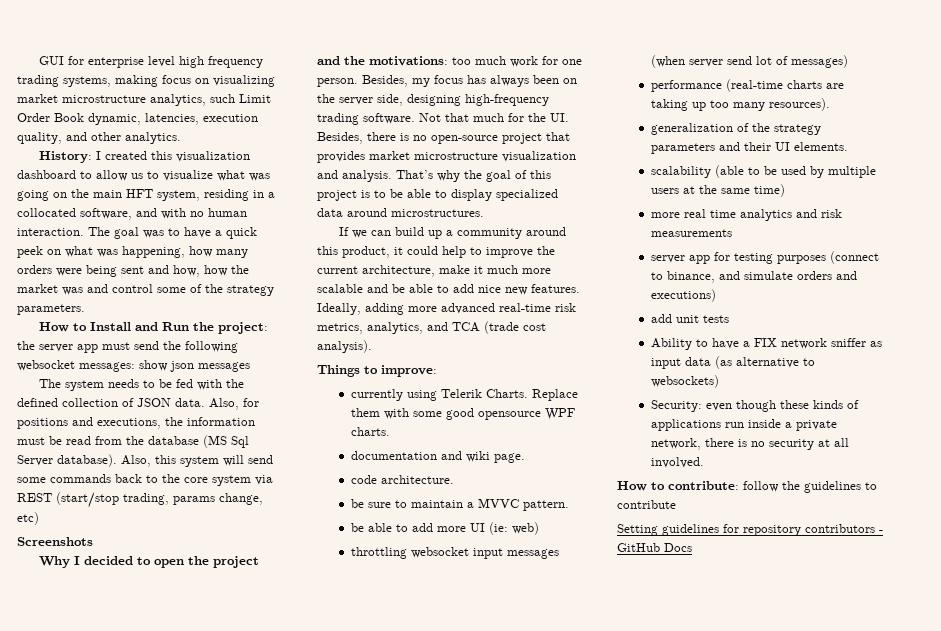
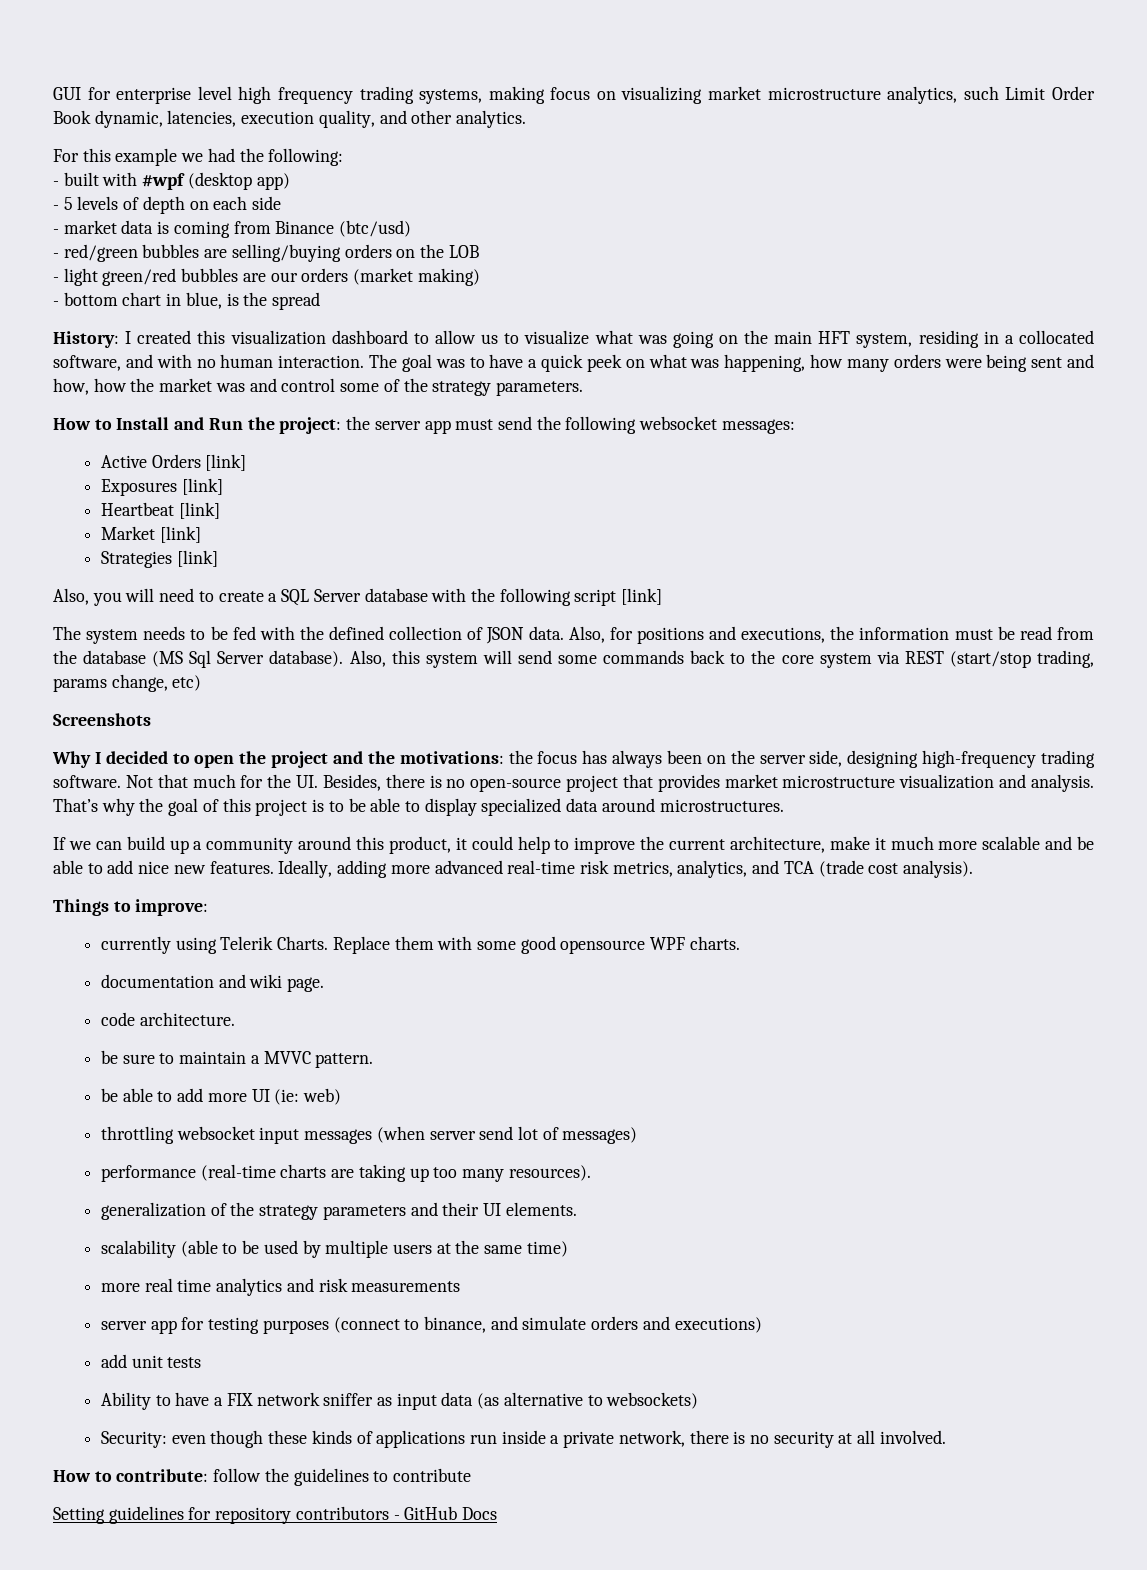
+ For this example we had the following:
+ - built with #wpf (desktop app)
+ - 5 levels of depth on each side
+ - market data is coming from Binance (btc/usd)
+ - red/green bubbles are selling/buying orders on the LOB
+ - light green/red bubbles are our orders (market making)
+ - bottom chart in blue, is the spread
- How to Install and Run the project: the server app must send the following websocket messages: show json messages
+ How to Install and Run the project: the server app must send the following websocket messages:
+ Active Orders [link]
+ Exposures [link]
+ Heartbeat [link]
+ Market [link]
+ Strategies [link]
+ Also, you will need to create a SQL Server database with the following script [link]
- Why I decided to open the project and the motivations: too much work for one person. Besides, my focus has always been on the server side, designing high-frequency trading software.
+ Why I decided to open the project and the motivations: the focus has always been on the server side, designing high-frequency trading software.

